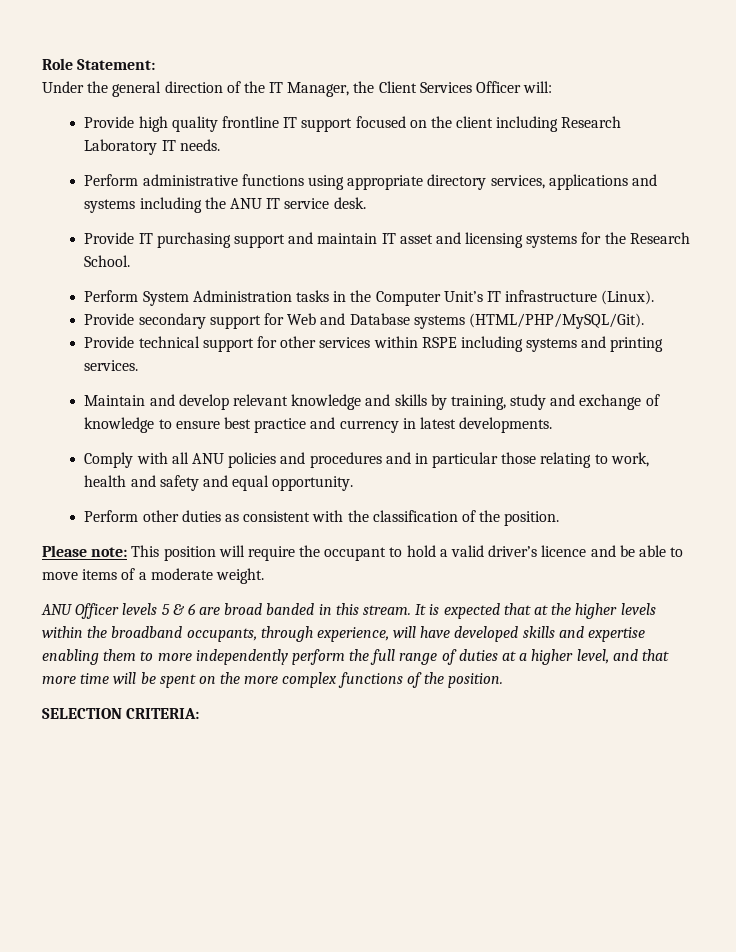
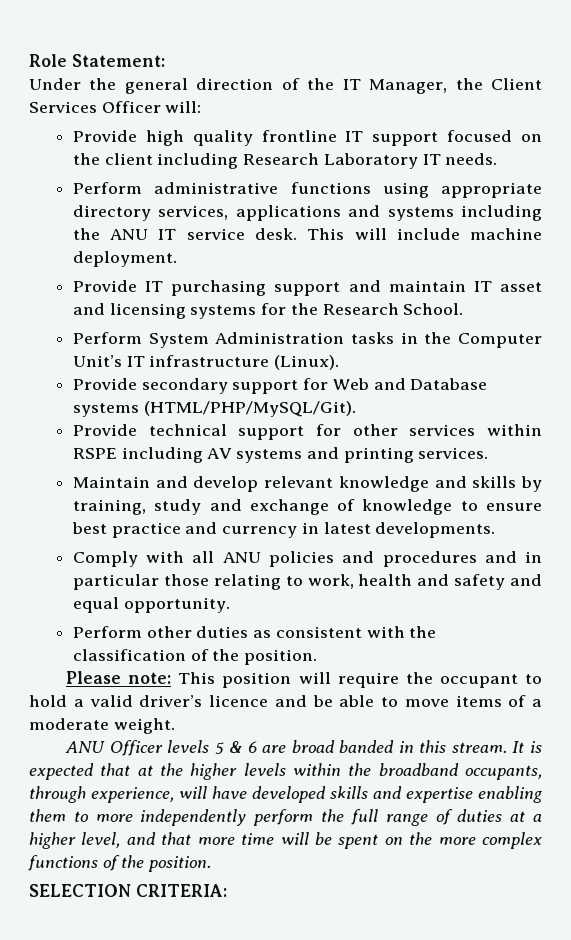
+ This will include machine deployment.
- Provide technical support for other services within RSPE including systems and printing services.
+ Provide technical support for other services within RSPE including AV systems and printing services.

